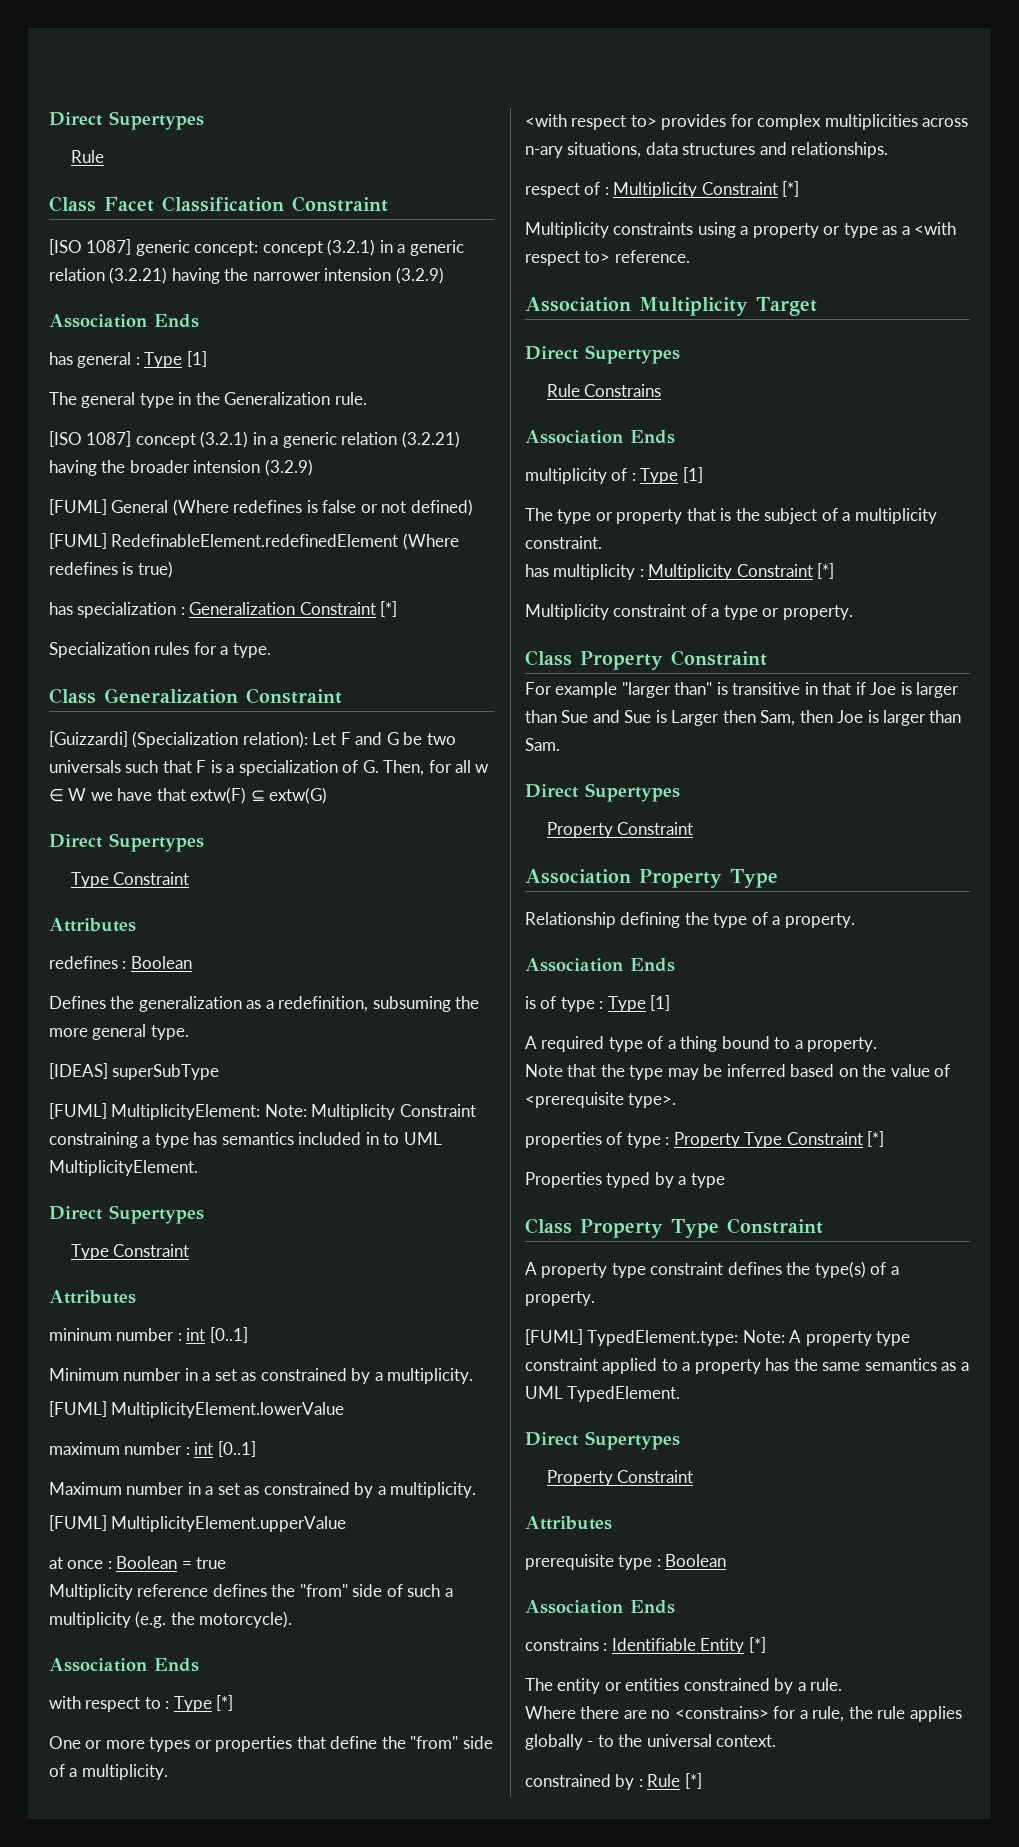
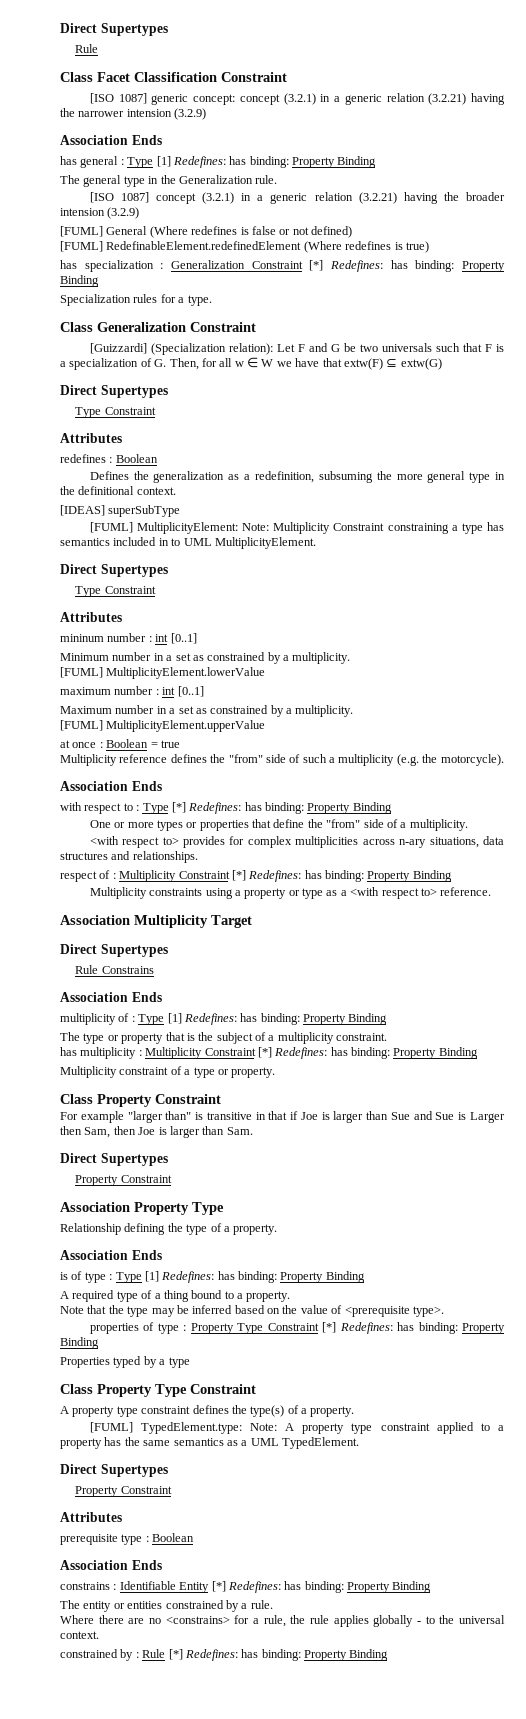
- has general : Type [1]
+ has general : Type [1] Redefines: has binding: Property Binding
- has specialization : Generalization Constraint [*]
+ has specialization : Generalization Constraint [*] Redefines: has binding: Property Binding
- Defines the generalization as a redefinition, subsuming the more general type.
+ Defines the generalization as a redefinition, subsuming the more general type in the definitional context.
- with respect to : Type [*]
+ with respect to : Type [*] Redefines: has binding: Property Binding
- respect of : Multiplicity Constraint [*]
+ respect of : Multiplicity Constraint [*] Redefines: has binding: Property Binding
- multiplicity of : Type [1]
+ multiplicity of : Type [1] Redefines: has binding: Property Binding
- has multiplicity : Multiplicity Constraint [*]
+ has multiplicity : Multiplicity Constraint [*] Redefines: has binding: Property Binding
- is of type : Type [1]
+ is of type : Type [1] Redefines: has binding: Property Binding
- properties of type : Property Type Constraint [*]
+ properties of type : Property Type Constraint [*] Redefines: has binding: Property Binding
- constrains : Identifiable Entity [*]
+ constrains : Identifiable Entity [*] Redefines: has binding: Property Binding
- constrained by : Rule [*]
+ constrained by : Rule [*] Redefines: has binding: Property Binding

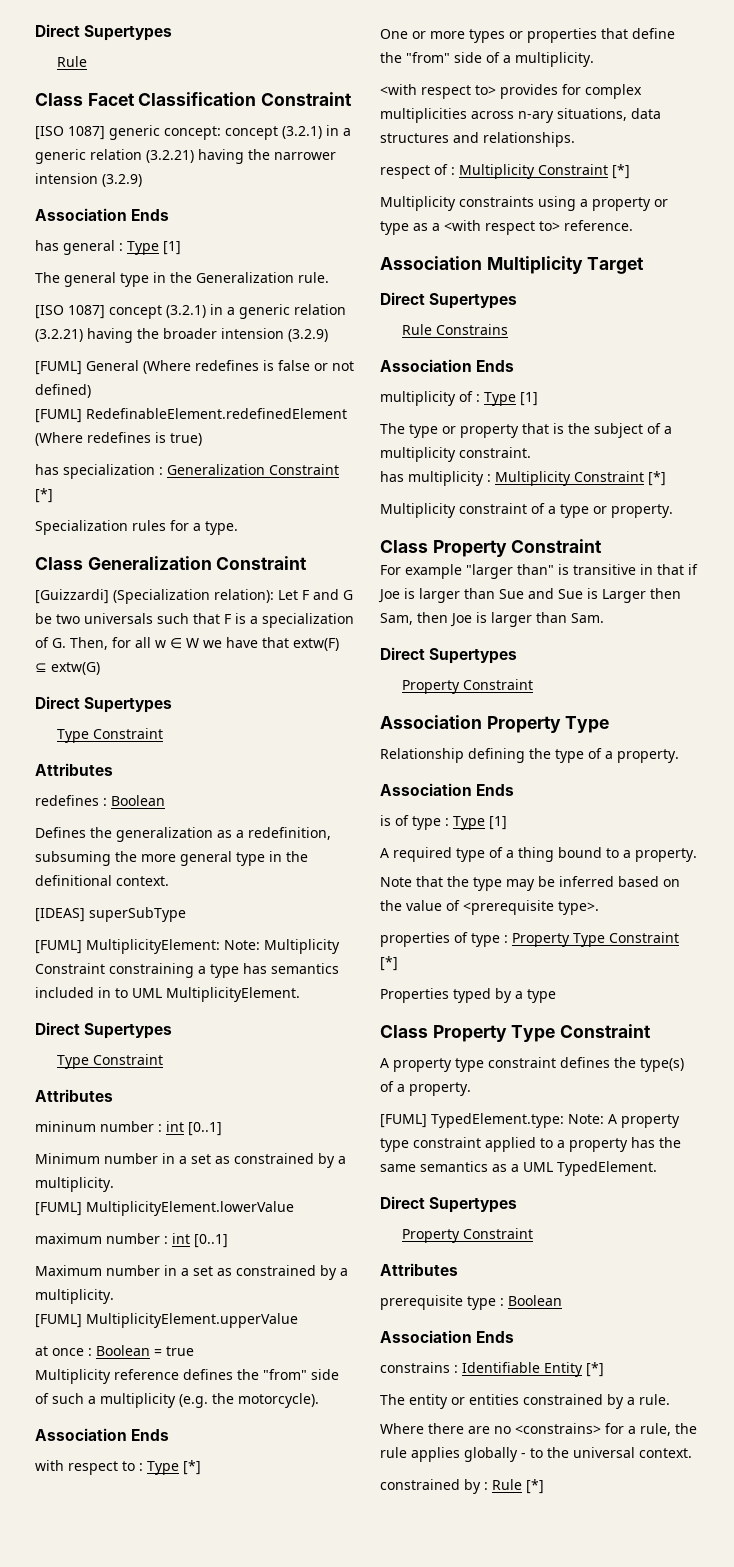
- has general : Type [1] Redefines: has binding: Property Binding
+ has general : Type [1]
- has specialization : Generalization Constraint [*] Redefines: has binding: Property Binding
+ has specialization : Generalization Constraint [*]
- with respect to : Type [*] Redefines: has binding: Property Binding
+ with respect to : Type [*]
- respect of : Multiplicity Constraint [*] Redefines: has binding: Property Binding
+ respect of : Multiplicity Constraint [*]
- multiplicity of : Type [1] Redefines: has binding: Property Binding
+ multiplicity of : Type [1]
- has multiplicity : Multiplicity Constraint [*] Redefines: has binding: Property Binding
+ has multiplicity : Multiplicity Constraint [*]
- is of type : Type [1] Redefines: has binding: Property Binding
+ is of type : Type [1]
- properties of type : Property Type Constraint [*] Redefines: has binding: Property Binding
+ properties of type : Property Type Constraint [*]
- constrains : Identifiable Entity [*] Redefines: has binding: Property Binding
+ constrains : Identifiable Entity [*]
- constrained by : Rule [*] Redefines: has binding: Property Binding
+ constrained by : Rule [*]

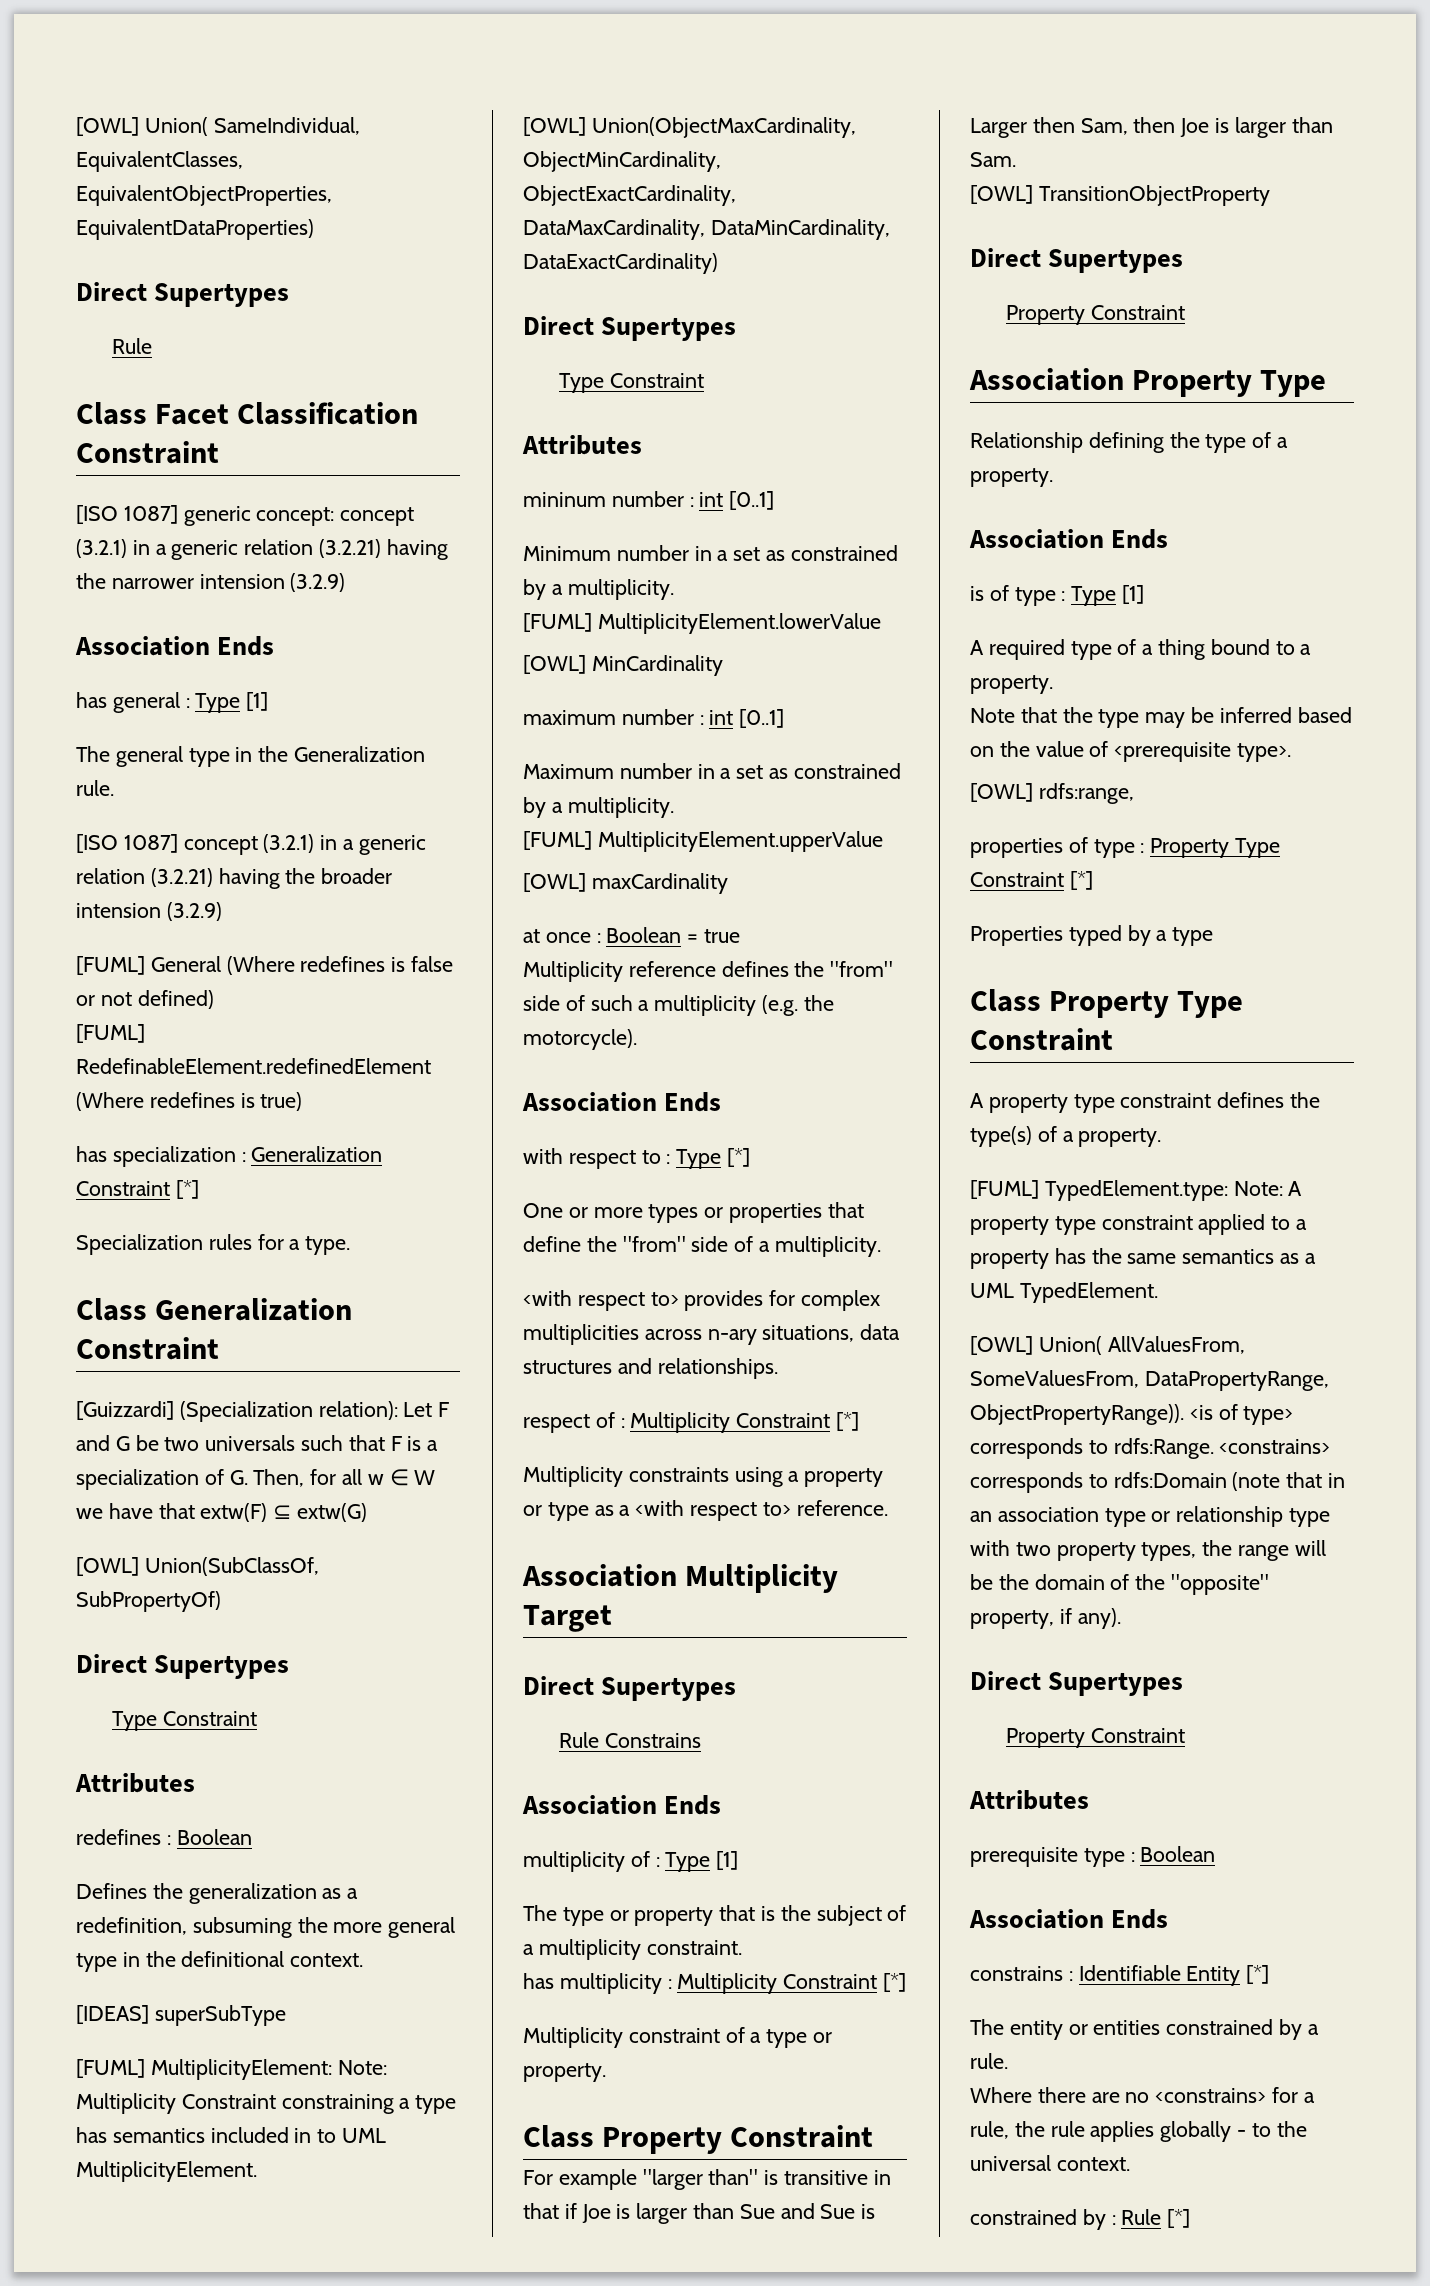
+ [OWL] Union( SameIndividual, EquivalentClasses, EquivalentObjectProperties, EquivalentDataProperties)
+ [OWL] Union(SubClassOf, SubPropertyOf)
+ [OWL] Union(ObjectMaxCardinality, ObjectMinCardinality, ObjectExactCardinality, DataMaxCardinality, DataMinCardinality, DataExactCardinality)
+ [OWL] MinCardinality
+ [OWL] maxCardinality
+ [OWL] TransitionObjectProperty
+ [OWL] rdfs:range,
+ [OWL] Union( AllValuesFrom, SomeValuesFrom, DataPropertyRange, ObjectPropertyRange)). <is of type> corresponds to rdfs:Range. <constrains> corresponds to rdfs:Domain (note that in an association type or relationship type with two property types, the range will be the domain of the "opposite" property, if any).

